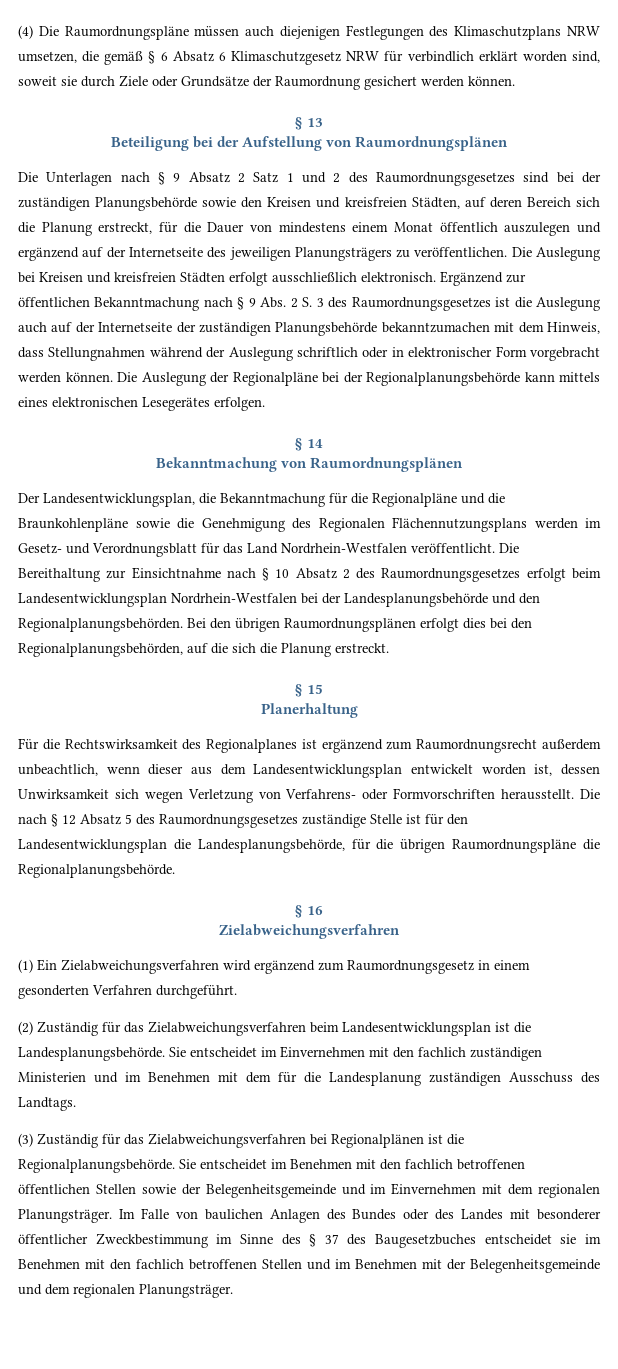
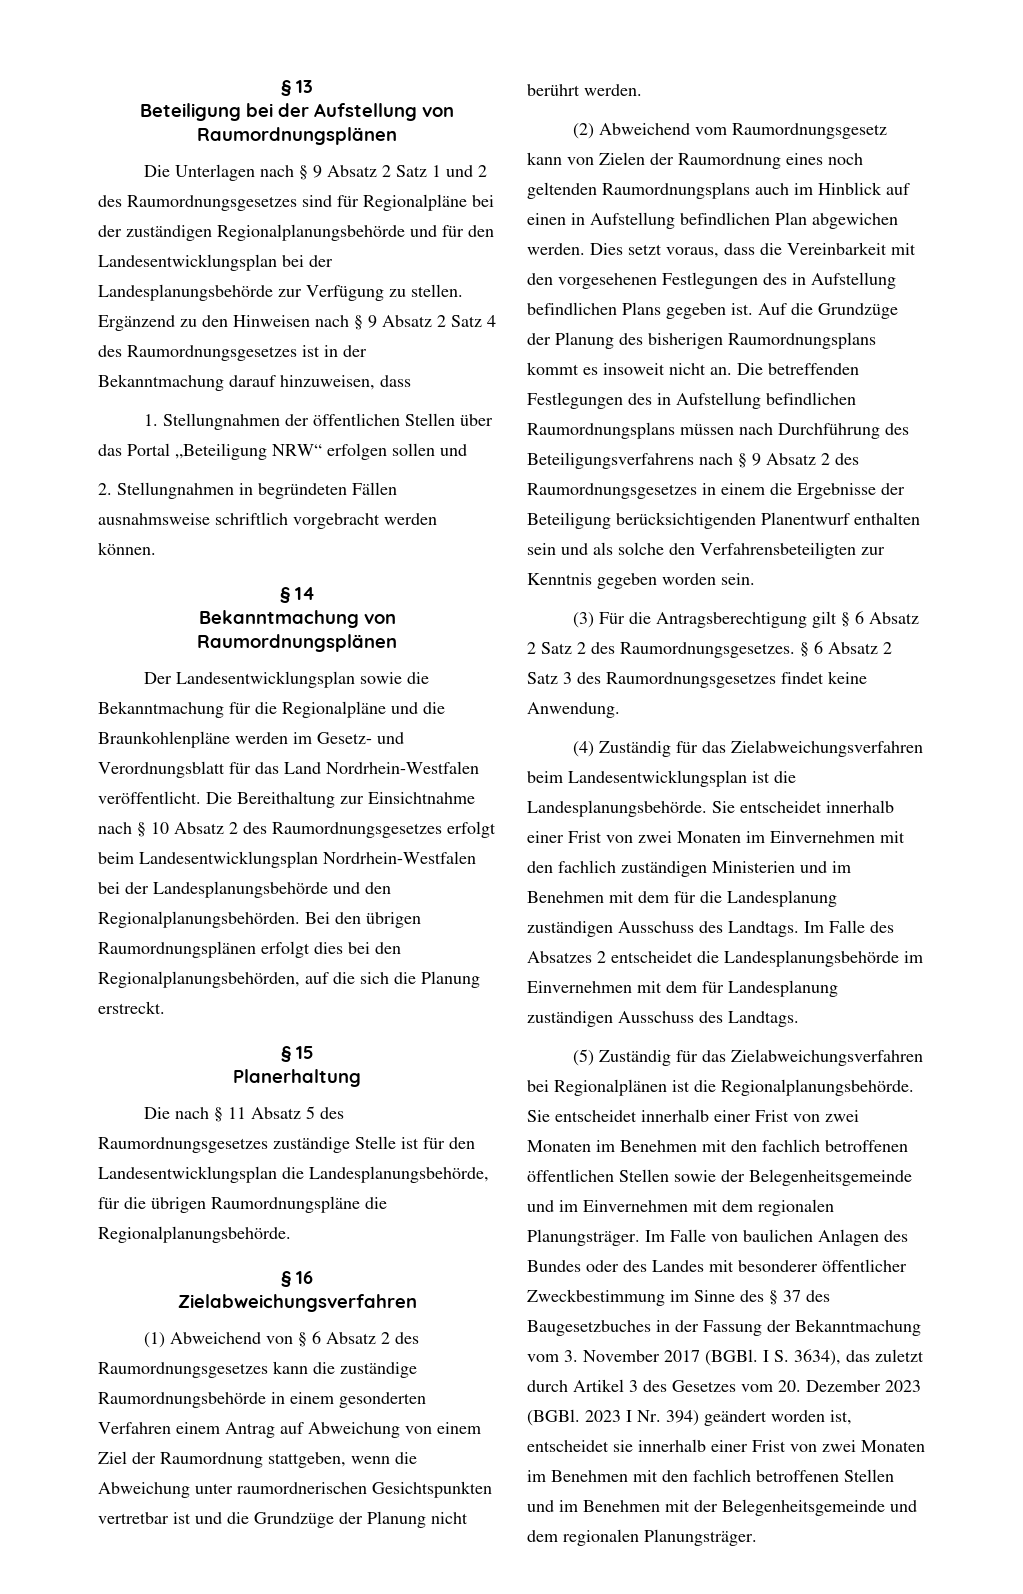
- (4) Die Raumordnungspläne müssen auch diejenigen Festlegungen des Klimaschutzplans NRW umsetzen, die gemäß § 6 Absatz 6 Klimaschutzgesetz NRW für verbindlich erklärt worden sind, soweit sie durch Ziele oder Grundsätze der Raumordnung gesichert werden können.
- Die Unterlagen nach § 9 Absatz 2 Satz 1 und 2 des Raumordnungsgesetzes sind bei der zuständigen Planungsbehörde sowie den Kreisen und kreisfreien Städten, auf deren Bereich sich die Planung erstreckt, für die Dauer von mindestens einem Monat öffentlich auszulegen und ergänzend auf der Internetseite des jeweiligen Planungsträgers zu veröffentlichen. Die Auslegung bei Kreisen und kreisfreien Städten erfolgt ausschließlich elektronisch. Ergänzend zur öffentlichen Bekanntmachung nach § 9 Abs. 2 S. 3 des Raumordnungsgesetzes ist die Auslegung auch auf der Internetseite der zuständigen Planungsbehörde bekanntzumachen mit dem Hinweis, dass Stellungnahmen während der Auslegung schriftlich oder in elektronischer Form vorgebracht werden können. Die Auslegung der Regionalpläne bei der Regionalplanungsbehörde kann mittels eines elektronischen Lesegerätes erfolgen.
+ Die Unterlagen nach § 9 Absatz 2 Satz 1 und 2 des Raumordnungsgesetzes sind für Regionalpläne bei der zuständigen Regionalplanungsbehörde und für den Landesentwicklungsplan bei der Landesplanungsbehörde zur Verfügung zu stellen. Ergänzend zu den Hinweisen nach § 9 Absatz 2 Satz 4 des Raumordnungsgesetzes ist in der Bekanntmachung darauf hinzuweisen, dass
+ 1. Stellungnahmen der öffentlichen Stellen über das Portal „Beteiligung NRW“ erfolgen sollen und
+ 2. Stellungnahmen in begründeten Fällen ausnahmsweise schriftlich vorgebracht werden können.
- Der Landesentwicklungsplan, die Bekanntmachung für die Regionalpläne und die Braunkohlenpläne sowie die Genehmigung des Regionalen Flächennutzungsplans werden im Gesetz- und Verordnungsblatt für das Land Nordrhein-Westfalen veröffentlicht.
+ Der Landesentwicklungsplan sowie die Bekanntmachung für die Regionalpläne und die Braunkohlenpläne werden im Gesetz- und Verordnungsblatt für das Land Nordrhein-Westfalen veröffentlicht.
- Für die Rechtswirksamkeit des Regionalplanes ist ergänzend zum Raumordnungsrecht außerdem unbeachtlich, wenn dieser aus dem Landesentwicklungsplan entwickelt worden ist, dessen Unwirksamkeit sich wegen Verletzung von Verfahrens- oder Formvorschriften herausstellt. Die nach § 12 Absatz 5 des Raumordnungsgesetzes zuständige Stelle ist für den Landesentwicklungsplan die Landesplanungsbehörde, für die übrigen Raumordnungspläne die Regionalplanungsbehörde.
+ Die nach § 11 Absatz 5 des Raumordnungsgesetzes zuständige Stelle ist für den Landesentwicklungsplan die Landesplanungsbehörde, für die übrigen Raumordnungspläne die Regionalplanungsbehörde.
- (1) Ein Zielabweichungsverfahren wird ergänzend zum Raumordnungsgesetz in einem gesonderten Verfahren durchgeführt.
- (2) Zuständig für das Zielabweichungsverfahren beim Landesentwicklungsplan ist die Landesplanungsbehörde.
+ (1) Abweichend von § 6 Absatz 2 des Raumordnungsgesetzes kann die zuständige Raumordnungsbehörde in einem gesonderten Verfahren einem Antrag auf Abweichung von einem Ziel der Raumordnung stattgeben, wenn die Abweichung unter raumordnerischen Gesichtspunkten vertretbar ist und die Grundzüge der Planung nicht berührt werden.
+ (2) Abweichend vom Raumordnungsgesetz kann von Zielen der Raumordnung eines noch geltenden Raumordnungsplans auch im Hinblick auf einen in Aufstellung befindlichen Plan abgewichen werden. Dies setzt voraus, dass die Vereinbarkeit mit den vorgesehenen Festlegungen des in Aufstellung befindlichen Plans gegeben ist. Auf die Grundzüge der Planung des bisherigen Raumordnungsplans kommt es insoweit nicht an. Die betreffenden Festlegungen des in Aufstellung befindlichen Raumordnungsplans müssen nach Durchführung des Beteiligungsverfahrens nach § 9 Absatz 2 des Raumordnungsgesetzes in einem die Ergebnisse der Beteiligung berücksichtigenden Planentwurf enthalten sein und als solche den Verfahrensbeteiligten zur Kenntnis gegeben worden sein.
+ (3) Für die Antragsberechtigung gilt § 6 Absatz 2 Satz 2 des Raumordnungsgesetzes. § 6 Absatz 2 Satz 3 des Raumordnungsgesetzes findet keine Anwendung.
+ (4) Zuständig für das Zielabweichungsverfahren beim Landesentwicklungsplan ist die Landesplanungsbehörde.
- Sie entscheidet im Einvernehmen mit den fachlich zuständigen Ministerien und im Benehmen mit dem für die Landesplanung zuständigen Ausschuss des Landtags.
- (3) Zuständig für das Zielabweichungsverfahren bei Regionalplänen ist die Regionalplanungsbehörde.
+ Sie entscheidet innerhalb einer Frist von zwei Monaten im Einvernehmen mit den fachlich zuständigen Ministerien und im Benehmen mit dem für die Landesplanung zuständigen Ausschuss des Landtags. Im Falle des Absatzes 2 entscheidet die Landesplanungsbehörde im Einvernehmen mit dem für Landesplanung zuständigen Ausschuss des Landtags.
+ (5) Zuständig für das Zielabweichungsverfahren bei Regionalplänen ist die Regionalplanungsbehörde.
- Sie entscheidet im Benehmen mit den fachlich betroffenen öffentlichen Stellen sowie der Belegenheitsgemeinde und im Einvernehmen mit dem regionalen Planungsträger.
+ Sie entscheidet innerhalb einer Frist von zwei Monaten im Benehmen mit den fachlich betroffenen öffentlichen Stellen sowie der Belegenheitsgemeinde und im Einvernehmen mit dem regionalen Planungsträger.
- Im Falle von baulichen Anlagen des Bundes oder des Landes mit besonderer öffentlicher Zweckbestimmung im Sinne des § 37 des Baugesetzbuches entscheidet sie im Benehmen mit den fachlich betroffenen Stellen und im Benehmen mit der Belegenheitsgemeinde und dem regionalen Planungsträger.
+ Im Falle von baulichen Anlagen des Bundes oder des Landes mit besonderer öffentlicher Zweckbestimmung im Sinne des § 37 des Baugesetzbuches in der Fassung der Bekanntmachung vom 3. November 2017 (BGBl. I S. 3634), das zuletzt durch Artikel 3 des Gesetzes vom 20. Dezember 2023 (BGBl. 2023 I Nr. 394) geändert worden ist, entscheidet sie innerhalb einer Frist von zwei Monaten im Benehmen mit den fachlich betroffenen Stellen und im Benehmen mit der Belegenheitsgemeinde und dem regionalen Planungsträger.

